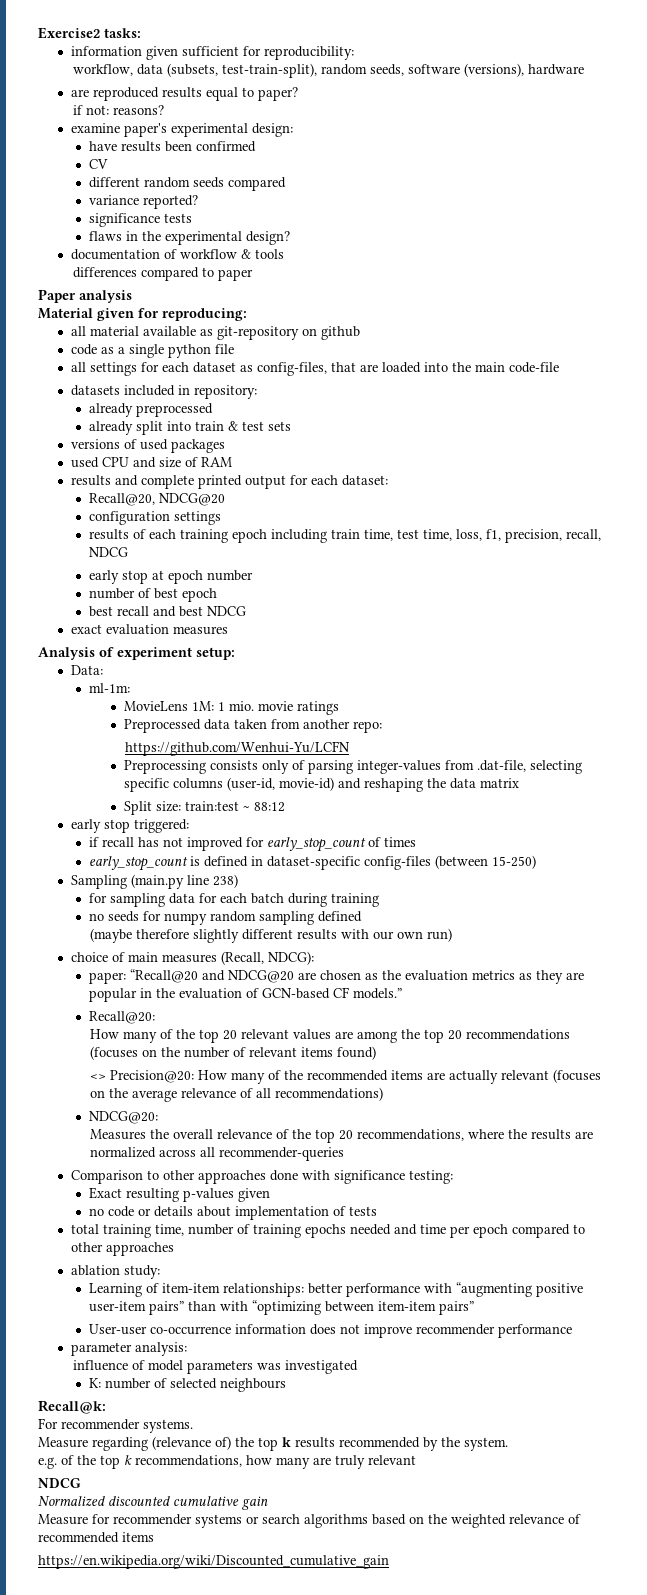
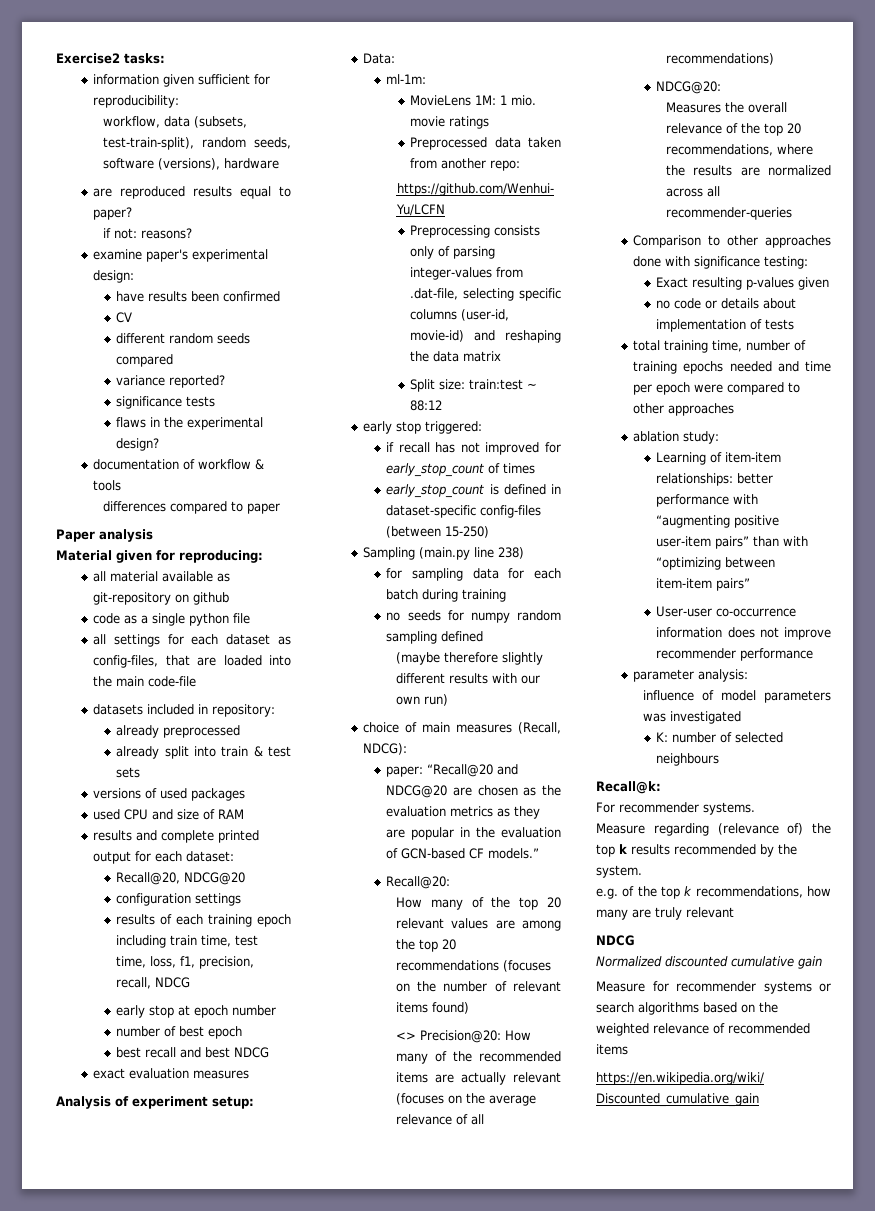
- total training time, number of training epochs needed and time per epoch compared to other approaches
+ total training time, number of training epochs needed and time per epoch were compared to other approaches

